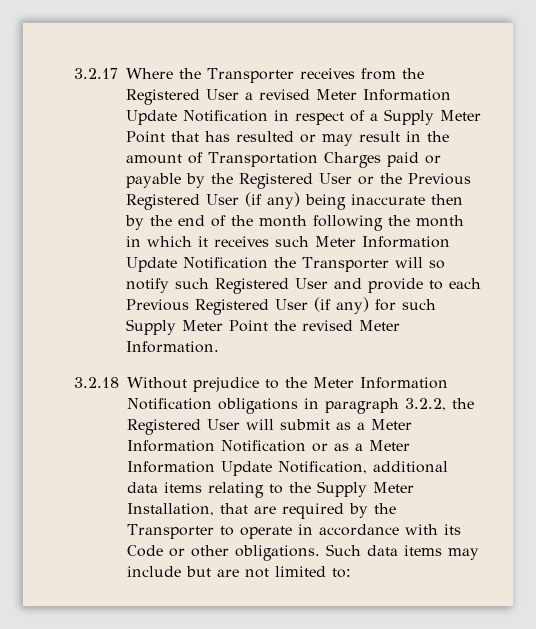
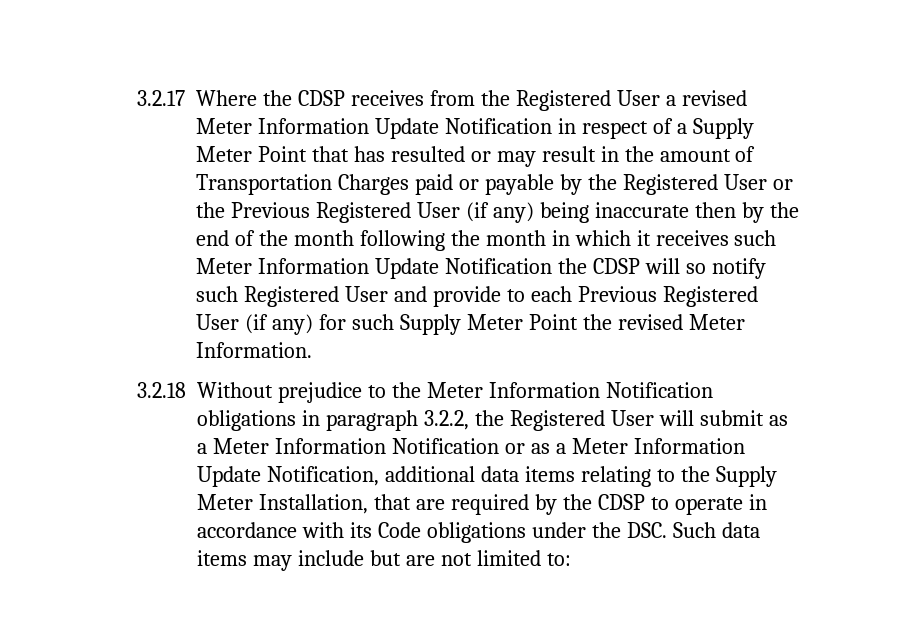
- 3.2.17 Where the Transporter receives from the Registered User a revised Meter Information Update Notification in respect of a Supply Meter Point that has resulted or may result in the amount of Transportation Charges paid or payable by the Registered User or the Previous Registered User (if any) being inaccurate then by the end of the month following the month in which it receives such Meter Information Update Notification the Transporter will so notify such Registered User and provide to each Previous Registered User (if any) for such Supply Meter Point the revised Meter Information.
+ 3.2.17 Where the CDSP receives from the Registered User a revised Meter Information Update Notification in respect of a Supply Meter Point that has resulted or may result in the amount of Transportation Charges paid or payable by the Registered User or the Previous Registered User (if any) being inaccurate then by the end of the month following the month in which it receives such Meter Information Update Notification the CDSP will so notify such Registered User and provide to each Previous Registered User (if any) for such Supply Meter Point the revised Meter Information.
- 3.2.18 Without prejudice to the Meter Information Notification obligations in paragraph 3.2.2, the Registered User will submit as a Meter Information Notification or as a Meter Information Update Notification, additional data items relating to the Supply Meter Installation, that are required by the Transporter to operate in accordance with its Code or other obligations. Such data items may include but are not limited to:
+ 3.2.18 Without prejudice to the Meter Information Notification obligations in paragraph 3.2.2, the Registered User will submit as a Meter Information Notification or as a Meter Information Update Notification, additional data items relating to the Supply Meter Installation, that are required by the CDSP to operate in accordance with its Code obligations under the DSC. Such data items may include but are not limited to:

